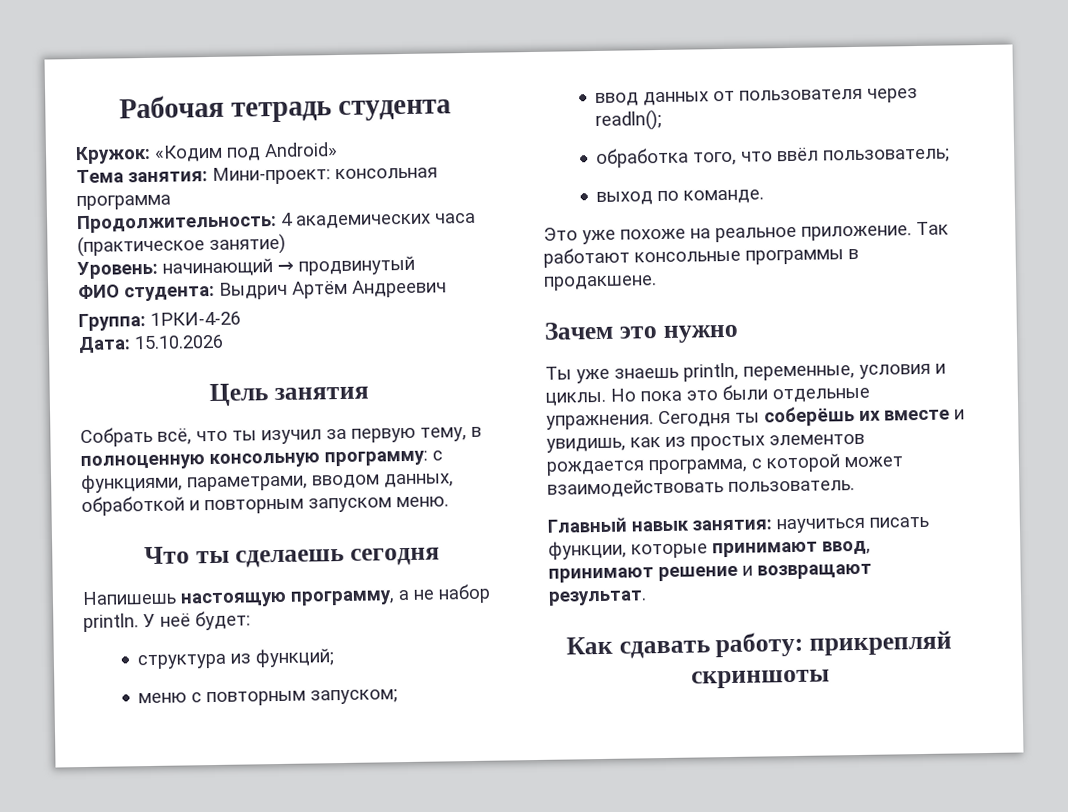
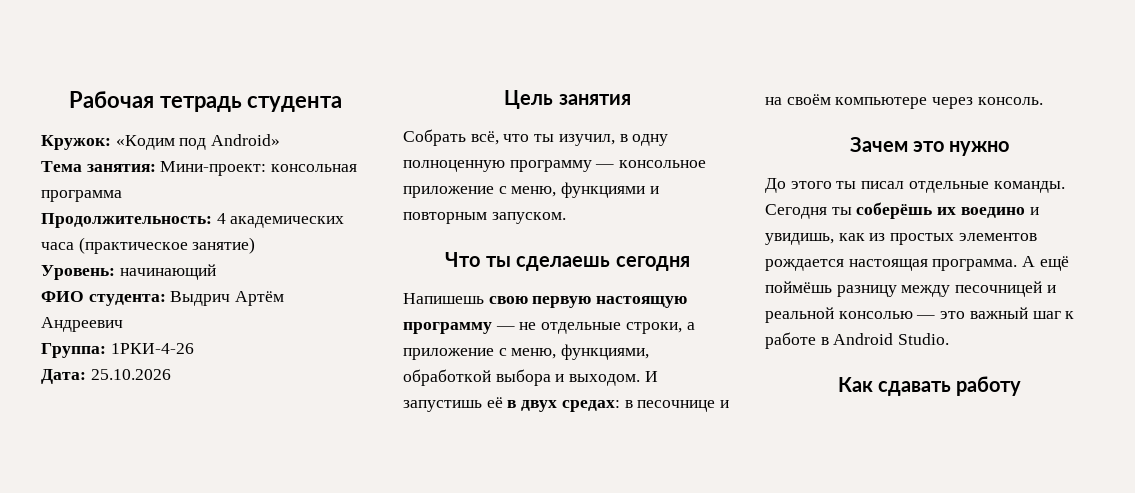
- Уровень: начинающий → продвинутый
+ Уровень: начинающий
- Дата: 15.10.2026
+ Дата: 25.10.2026
- Собрать всё, что ты изучил за первую тему, в полноценную консольную программу: с функциями, параметрами, вводом данных, обработкой и повторным запуском меню.
+ Собрать всё, что ты изучил, в одну полноценную программу — консольное приложение с меню, функциями и повторным запуском.
- Напишешь настоящую программу, а не набор println. У неё будет:
- структура из функций;
- меню с повторным запуском;
- ввод данных от пользователя через readln();
- обработка того, что ввёл пользователь;
- выход по команде.
- Это уже похоже на реальное приложение. Так работают консольные программы в продакшене.
+ Напишешь свою первую настоящую программу — не отдельные строки, а приложение с меню, функциями, обработкой выбора и выходом. И запустишь её в двух средах: в песочнице и на своём компьютере через консоль.
  Зачем это нужно
- Ты уже знаешь println, переменные, условия и циклы. Но пока это были отдельные упражнения.
+ До этого ты писал отдельные команды.
- Сегодня ты соберёшь их вместе и увидишь, как из простых элементов рождается программа, с которой может взаимодействовать пользователь.
- Главный навык занятия: научиться писать функции, которые принимают ввод, принимают решение и возвращают результат.
+ Сегодня ты соберёшь их воедино и увидишь, как из простых элементов рождается настоящая программа. А ещё поймёшь разницу между песочницей и реальной консолью — это важный шаг к работе в Android Studio.
- Как сдавать работу: прикрепляй скриншоты
+ Как сдавать работу

